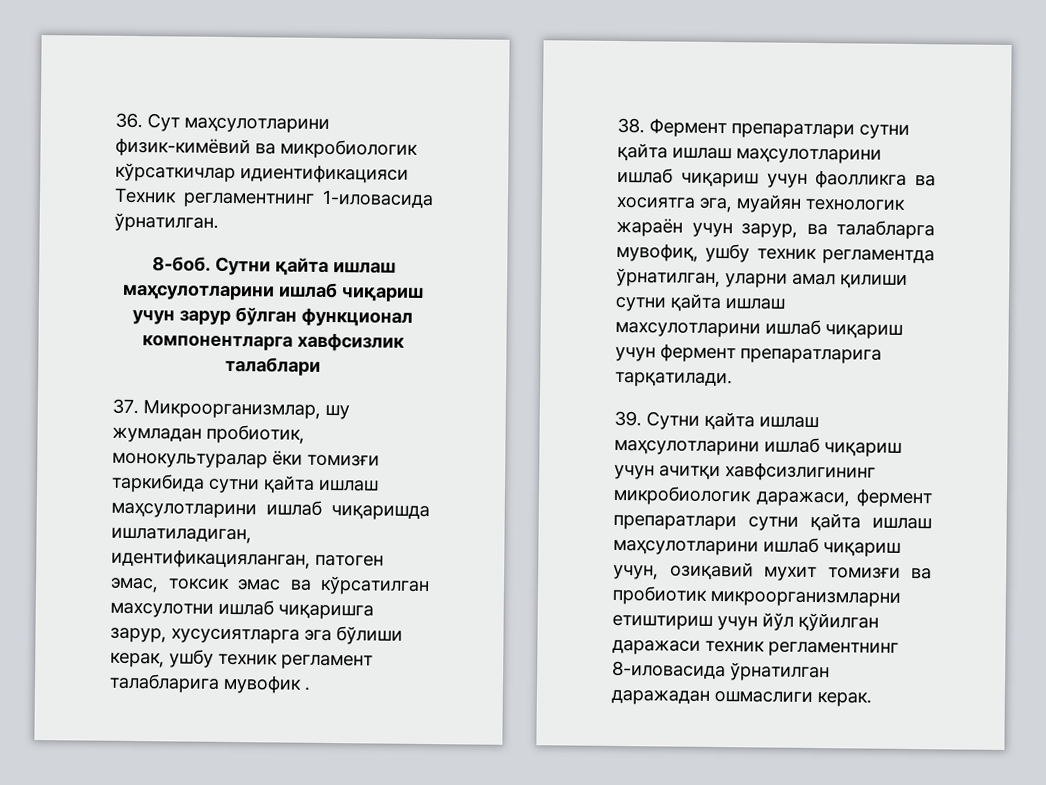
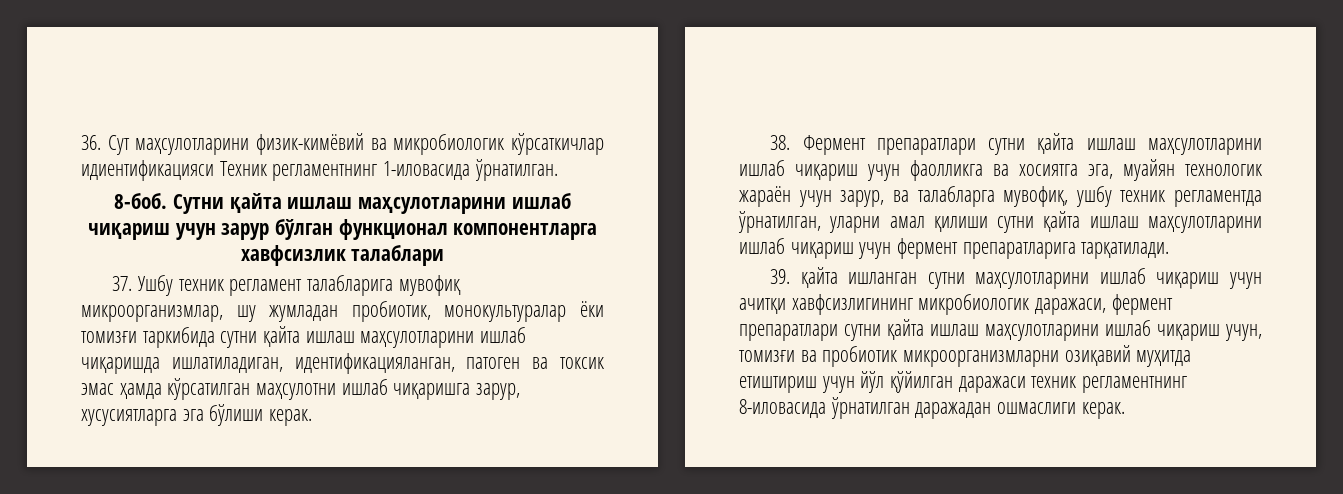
- 37. Микроорганизмлар, шу жумладан пробиотик, монокультуралар ёки томизғи таркибида сутни қайта ишлаш маҳсулотларини ишлаб чиқаришда ишлатиладиган, идентификацияланган, патоген эмас, токсик эмас ва кўрсатилган махсулотни ишлаб чиқаришга зарур, хусусиятларга эга бўлиши керак, ушбу техник регламент талабларига мувофик .
+ 37. Ушбу техник регламент талабларига мувофиқ микроорганизмлар, шу жумладан пробиотик, монокультуралар ёки томизғи таркибида сутни қайта ишлаш маҳсулотларини ишлаб чиқаришда ишлатиладиган, идентификацияланган, патоген ва токсик эмас ҳамда кўрсатилган маҳсулотни ишлаб чиқаришга зарур, хусусиятларга эга бўлиши керак.
- 38. Фермент препаратлари сутни қайта ишлаш маҳсулотларини ишлаб чиқариш учун фаолликга ва хосиятга эга, муайян технологик жараён учун зарур, ва талабларга мувофиқ, ушбу техник регламентда ўрнатилган, уларни амал қилиши сутни қайта ишлаш махсулотларини ишлаб чиқариш учун фермент препаратларига тарқатилади.
+ 38. Фермент препаратлари сутни қайта ишлаш маҳсулотларини ишлаб чиқариш учун фаолликга ва хосиятга эга, муайян технологик жараён учун зарур, ва талабларга мувофиқ, ушбу техник регламентда ўрнатилган, уларни амал қилиши сутни қайта ишлаш маҳсулотларини ишлаб чиқариш учун фермент препаратларига тарқатилади.
- 39. Сутни қайта ишлаш маҳсулотларини ишлаб чиқариш учун ачитқи хавфсизлигининг микробиологик даражаси, фермент препаратлари сутни қайта ишлаш маҳсулотларини ишлаб чиқариш учун, озиқавий мухит томизғи ва пробиотик микроорганизмларни етиштириш учун йўл қўйилган даражаси техник регламентнинг 8-иловасида ўрнатилган даражадан ошмаслиги керак.
+ 39. қайта ишланган сутни маҳсулотларини ишлаб чиқариш учун ачитқи хавфсизлигининг микробиологик даражаси, фермент препаратлари сутни қайта ишлаш маҳсулотларини ишлаб чиқариш учун, томизғи ва пробиотик микроорганизмларни озиқавий муҳитда етиштириш учун йўл қўйилган даражаси техник регламентнинг 8-иловасида ўрнатилган даражадан ошмаслиги керак.

